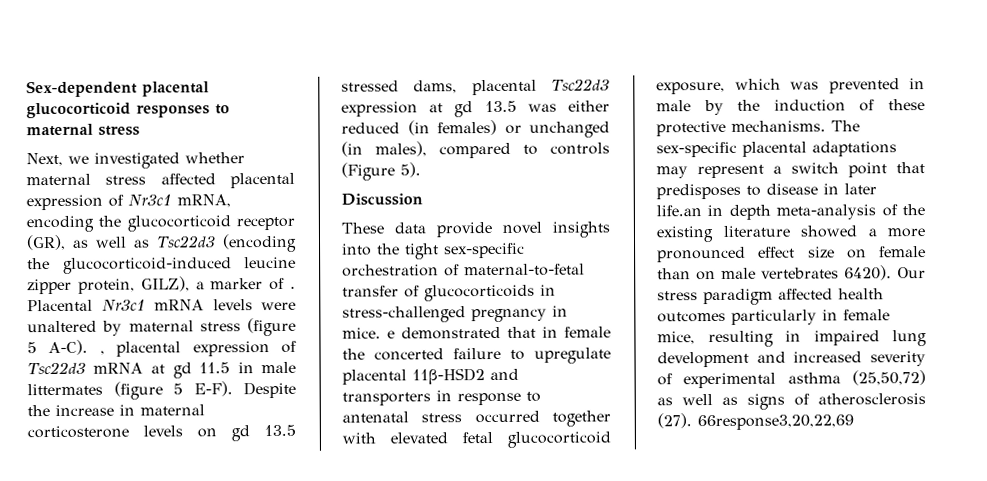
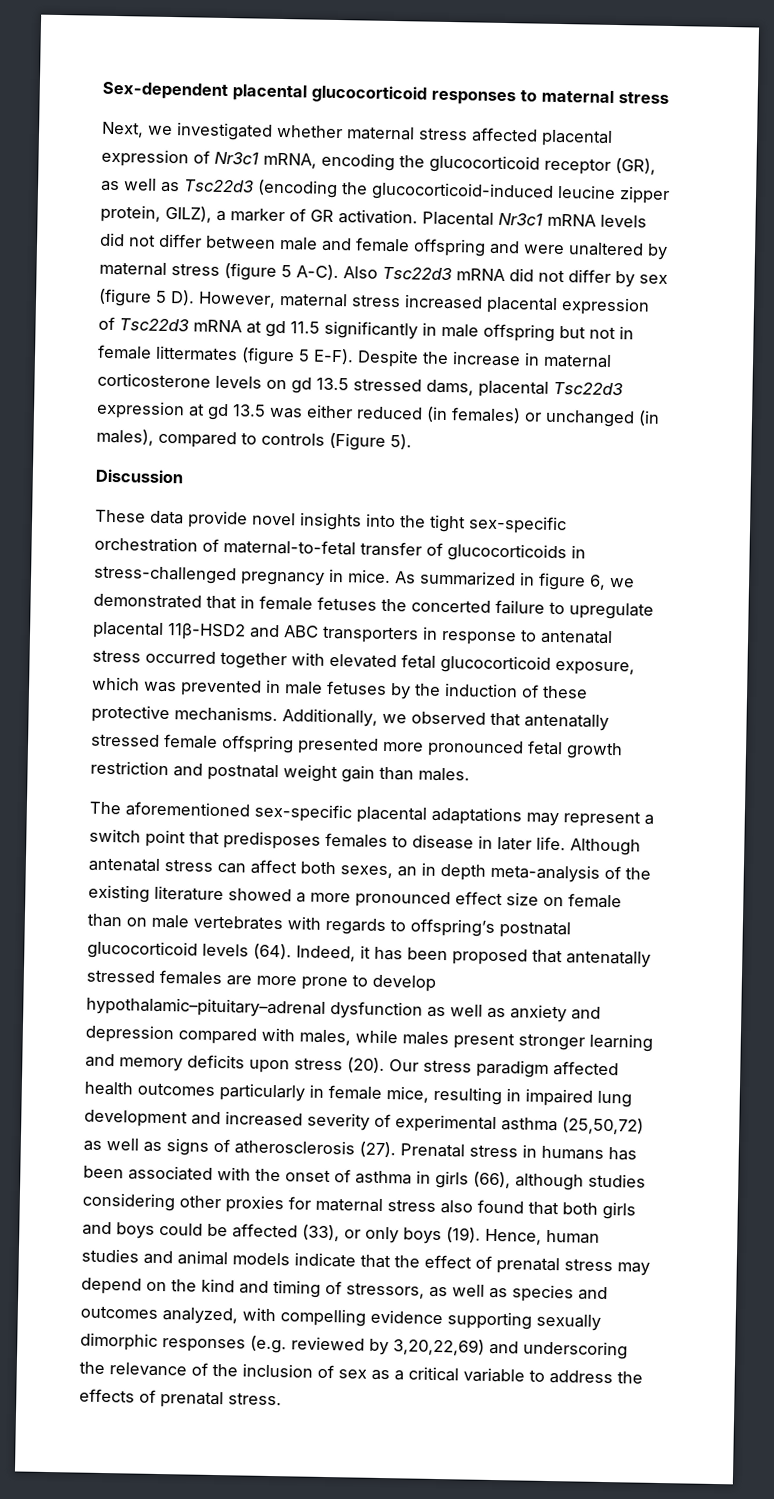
- Next, we investigated whether maternal stress affected placental expression of Nr3c1 mRNA, encoding the glucocorticoid receptor (GR), as well as Tsc22d3 (encoding the glucocorticoid-induced leucine zipper protein, GILZ), a marker of .
+ Next, we investigated whether maternal stress affected placental expression of Nr3c1 mRNA, encoding the glucocorticoid receptor (GR), as well as Tsc22d3 (encoding the glucocorticoid-induced leucine zipper protein, GILZ), a marker of GR activation.
- Placental Nr3c1 mRNA levels were unaltered by maternal stress (figure 5 A-C). , placental expression of Tsc22d3 mRNA at gd 11.5 in male littermates (figure 5 E-F).
+ Placental Nr3c1 mRNA levels did not differ between male and female offspring and were unaltered by maternal stress (figure 5 A-C). Also Tsc22d3 mRNA did not differ by sex (figure 5 D). However, maternal stress increased placental expression of Tsc22d3 mRNA at gd 11.5 significantly in male offspring but not in female littermates (figure 5 E-F).
- These data provide novel insights into the tight sex-specific orchestration of maternal-to-fetal transfer of glucocorticoids in stress-challenged pregnancy in mice. e demonstrated that in female the concerted failure to upregulate placental 11β-HSD2 and transporters in response to antenatal stress occurred together with elevated fetal glucocorticoid exposure, which was prevented in male by the induction of these protective mechanisms.
+ These data provide novel insights into the tight sex-specific orchestration of maternal-to-fetal transfer of glucocorticoids in stress-challenged pregnancy in mice. As summarized in figure 6, we demonstrated that in female fetuses the concerted failure to upregulate placental 11β-HSD2 and ABC transporters in response to antenatal stress occurred together with elevated fetal glucocorticoid exposure, which was prevented in male fetuses by the induction of these protective mechanisms.
- The sex-specific placental adaptations may represent a switch point that predisposes to disease in later life.an in depth meta-analysis of the existing literature showed a more pronounced effect size on female than on male vertebrates 6420).
+ Additionally, we observed that antenatally stressed female offspring presented more pronounced fetal growth restriction and postnatal weight gain than males.
+ The aforementioned sex-specific placental adaptations may represent a switch point that predisposes females to disease in later life. Although antenatal stress can affect both sexes, an in depth meta-analysis of the existing literature showed a more pronounced effect size on female than on male vertebrates with regards to offspring’s postnatal glucocorticoid levels (64). Indeed, it has been proposed that antenatally stressed females are more prone to develop hypothalamic–pituitary–adrenal dysfunction as well as anxiety and depression compared with males, while males present stronger learning and memory deficits upon stress (20).
- 66response3,20,22,69
+ Prenatal stress in humans has been associated with the onset of asthma in girls (66), although studies considering other proxies for maternal stress also found that both girls and boys could be affected (33), or only boys (19). Hence, human studies and animal models indicate that the effect of prenatal stress may depend on the kind and timing of stressors, as well as species and outcomes analyzed, with compelling evidence supporting sexually dimorphic responses (e.g. reviewed by 3,20,22,69) and underscoring the relevance of the inclusion of sex as a critical variable to address the effects of prenatal stress.

